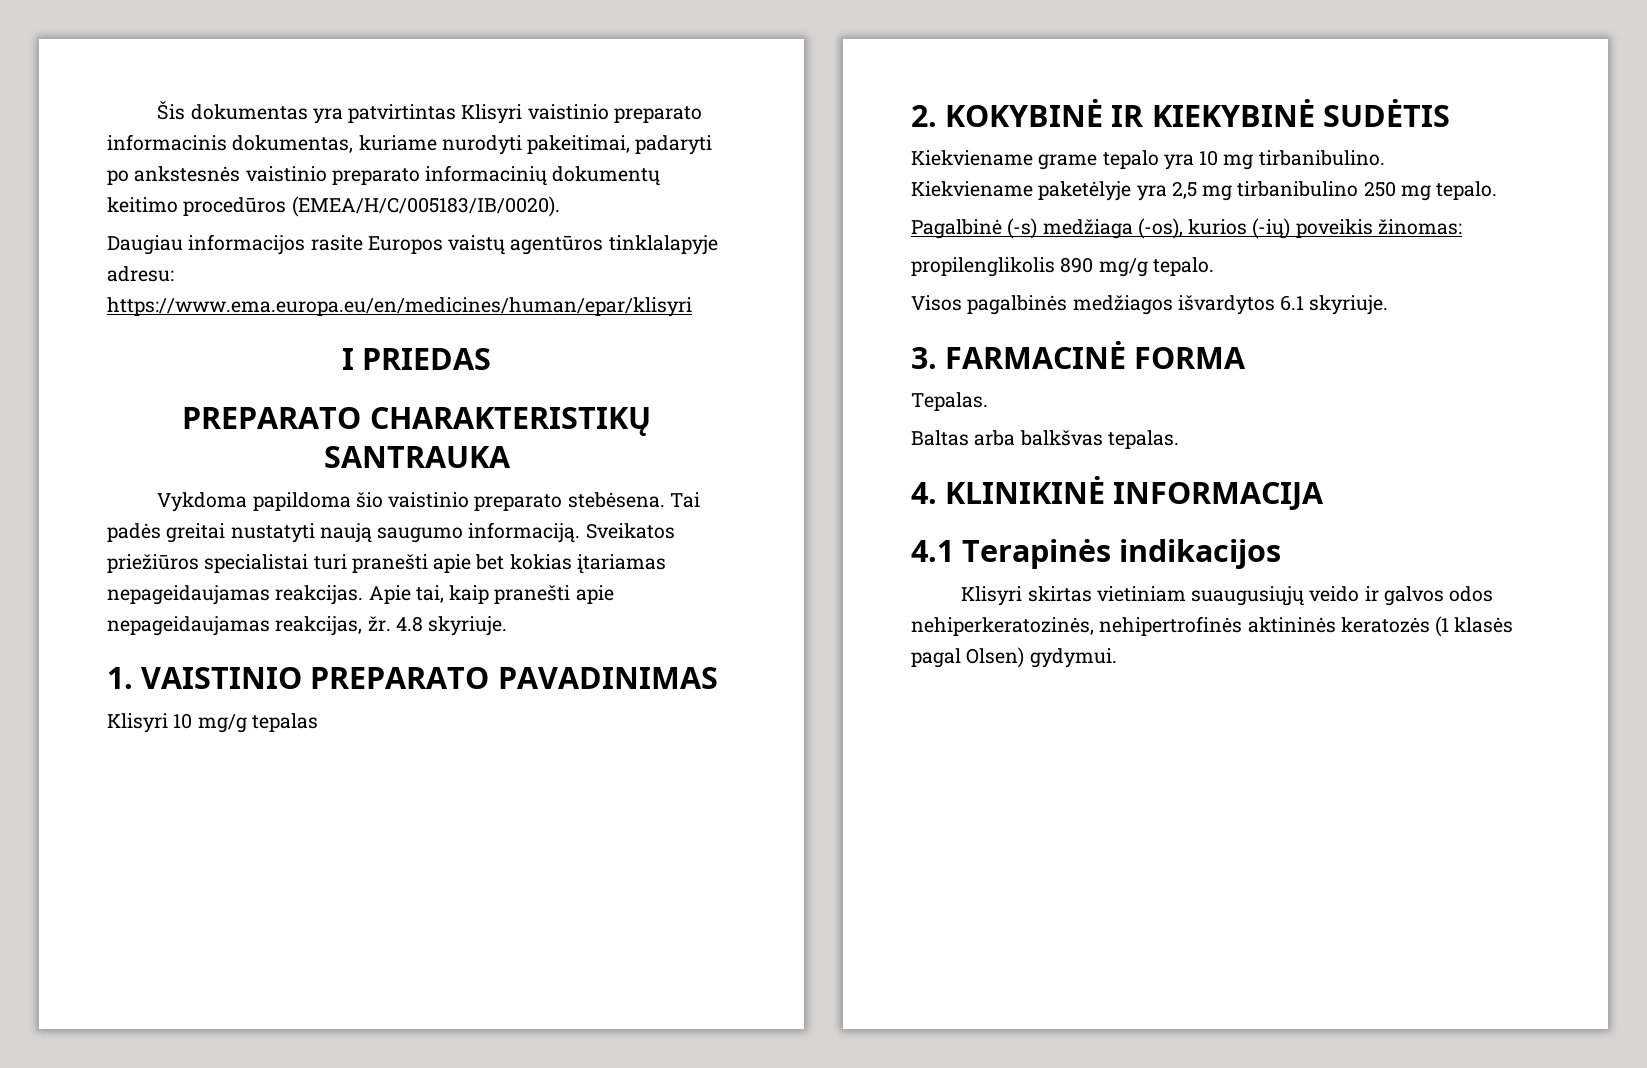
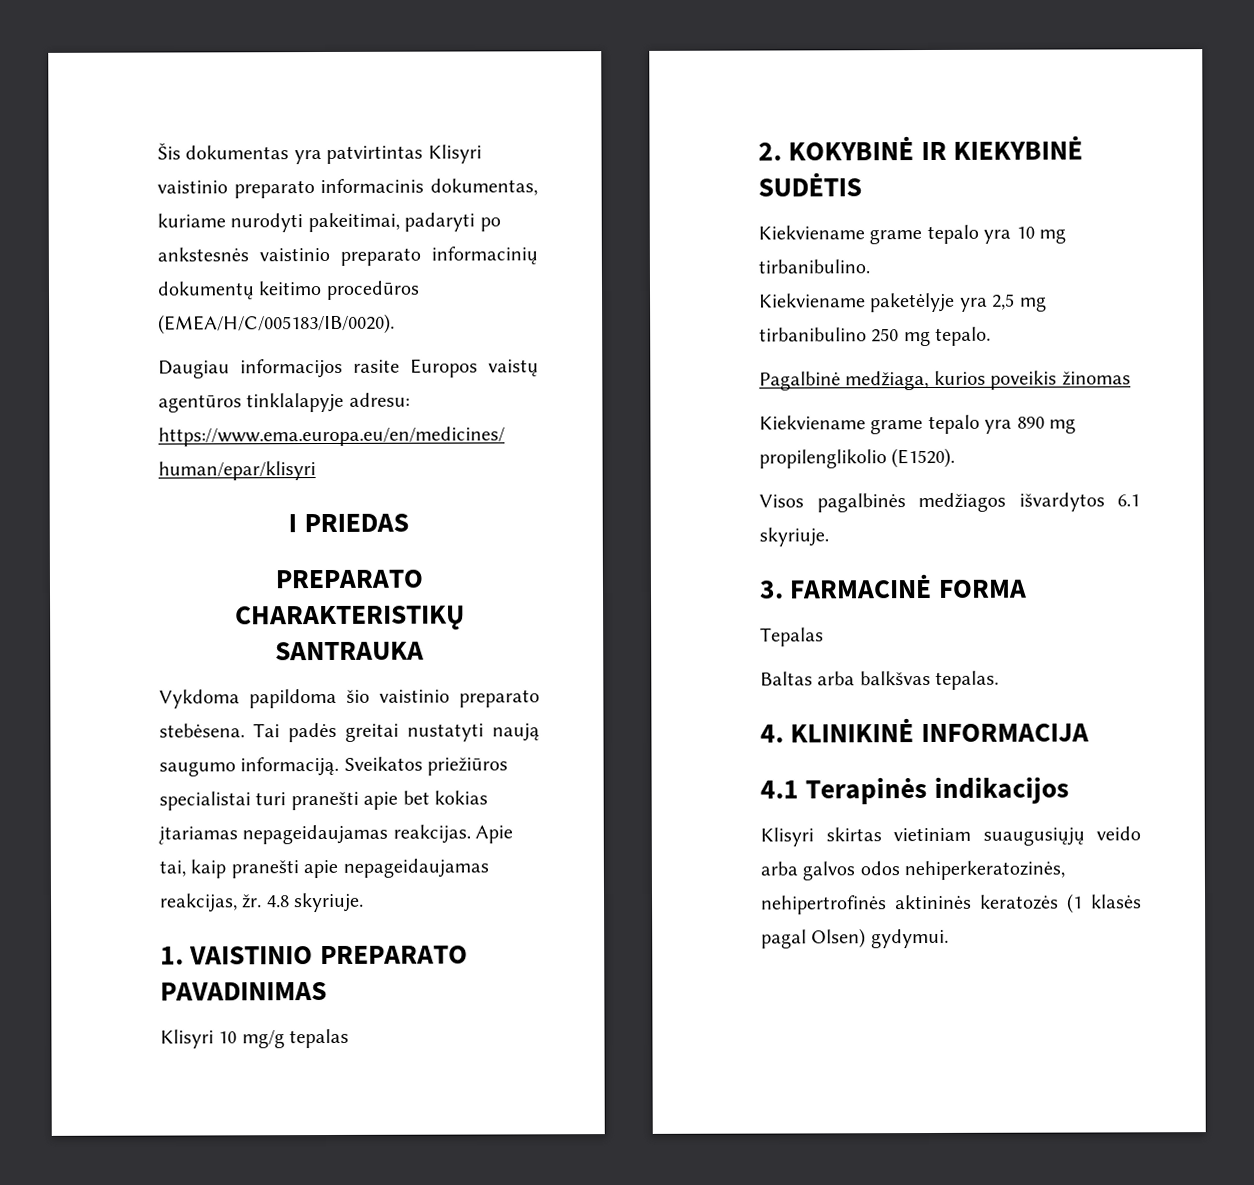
- Pagalbinė (-s) medžiaga (-os), kurios (-ių) poveikis žinomas:
- propilenglikolis 890 mg/g tepalo.
+ Pagalbinė medžiaga, kurios poveikis žinomas
+ Kiekviename grame tepalo yra 890 mg propilenglikolio (E1520).
- Tepalas.
+ Tepalas
- Klisyri skirtas vietiniam suaugusiųjų veido ir galvos odos nehiperkeratozinės, nehipertrofinės aktininės keratozės (1 klasės pagal Olsen) gydymui.
+ Klisyri skirtas vietiniam suaugusiųjų veido arba galvos odos nehiperkeratozinės, nehipertrofinės aktininės keratozės (1 klasės pagal Olsen) gydymui.

